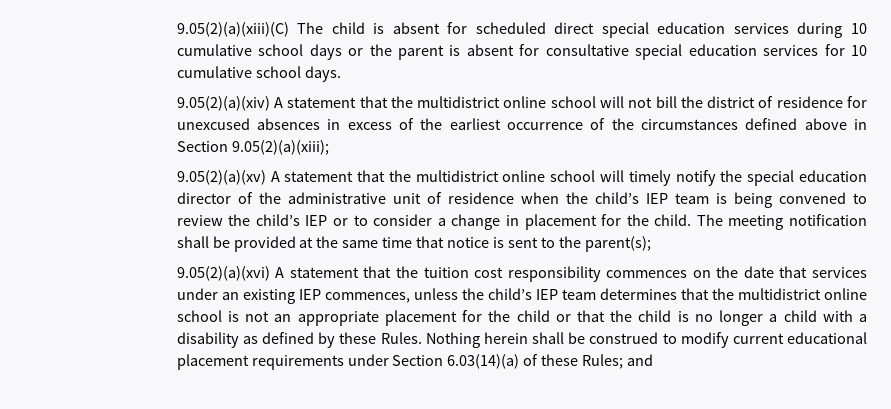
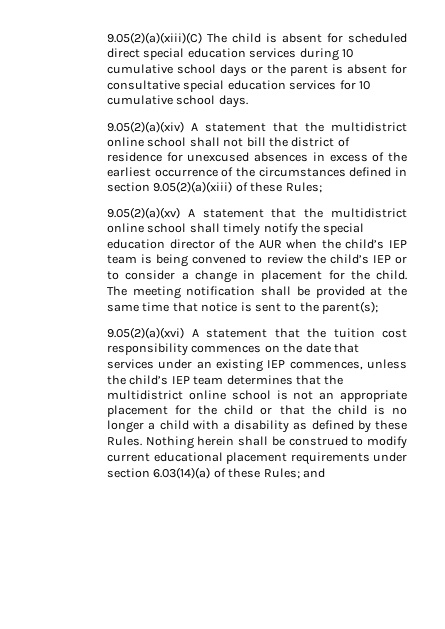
- 9.05(2)(a)(xiv) A statement that the multidistrict online school will not bill the district of residence for unexcused absences in excess of the earliest occurrence of the circumstances defined above in Section 9.05(2)(a)(xiii);
+ 9.05(2)(a)(xiv) A statement that the multidistrict online school shall not bill the district of residence for unexcused absences in excess of the earliest occurrence of the circumstances defined in section 9.05(2)(a)(xiii) of these Rules;
- 9.05(2)(a)(xv) A statement that the multidistrict online school will timely notify the special education director of the administrative unit of residence when the child’s IEP team is being convened to review the child’s IEP or to consider a change in placement for the child.
+ 9.05(2)(a)(xv) A statement that the multidistrict online school shall timely notify the special education director of the AUR when the child’s IEP team is being convened to review the child’s IEP or to consider a change in placement for the child.
- Nothing herein shall be construed to modify current educational placement requirements under Section 6.03(14)(a) of these Rules; and
+ Nothing herein shall be construed to modify current educational placement requirements under section 6.03(14)(a) of these Rules; and

